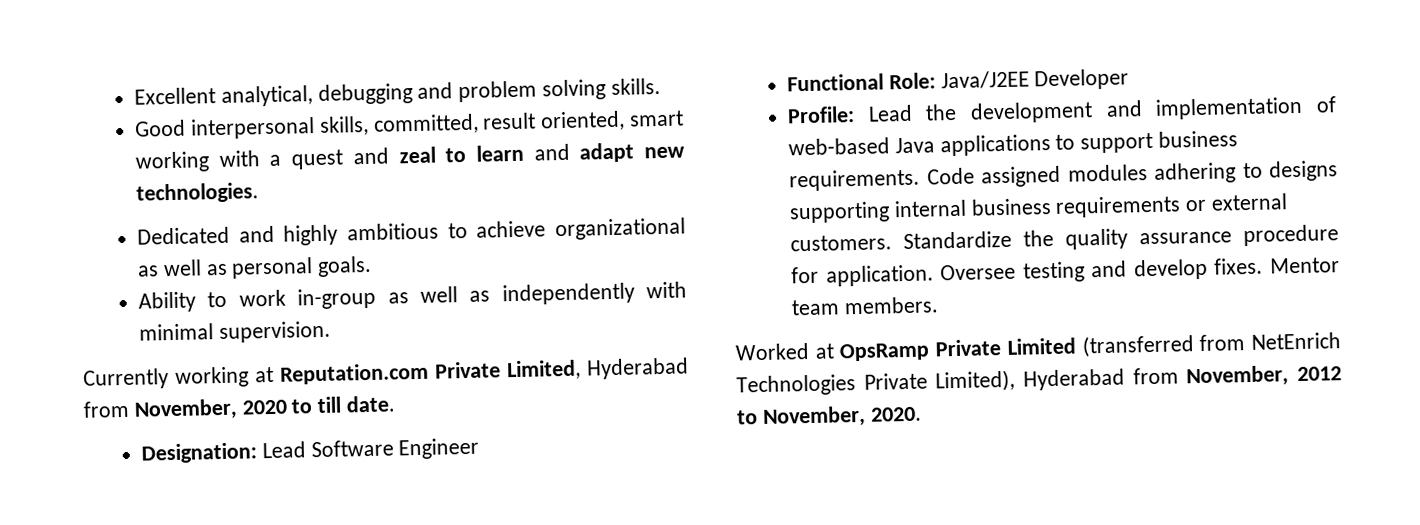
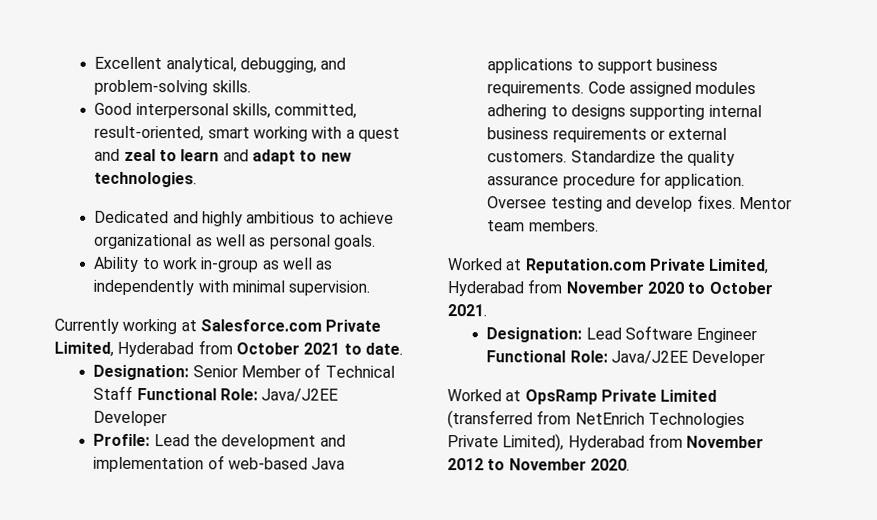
- Excellent analytical, debugging and problem solving skills.
+ Excellent analytical, debugging, and problem-solving skills.
- Good interpersonal skills, committed, result oriented, smart working with a quest and zeal to learn and adapt new technologies.
+ Good interpersonal skills, committed, result-oriented, smart working with a quest and zeal to learn and adapt to new technologies.
- Currently working at Reputation.com Private Limited, Hyderabad from November, 2020 to till date.
- Designation: Lead Software Engineer
- Functional Role: Java/J2EE Developer
+ Currently working at Salesforce.com Private Limited, Hyderabad from October 2021 to date.
+ Designation: Senior Member of Technical Staff Functional Role: Java/J2EE Developer
+ Worked at Reputation.com Private Limited, Hyderabad from November 2020 to October 2021.
+ Designation: Lead Software Engineer Functional Role: Java/J2EE Developer
- Worked at OpsRamp Private Limited (transferred from NetEnrich Technologies Private Limited), Hyderabad from November, 2012 to November, 2020.
+ Worked at OpsRamp Private Limited (transferred from NetEnrich Technologies Private Limited), Hyderabad from November 2012 to November 2020.

